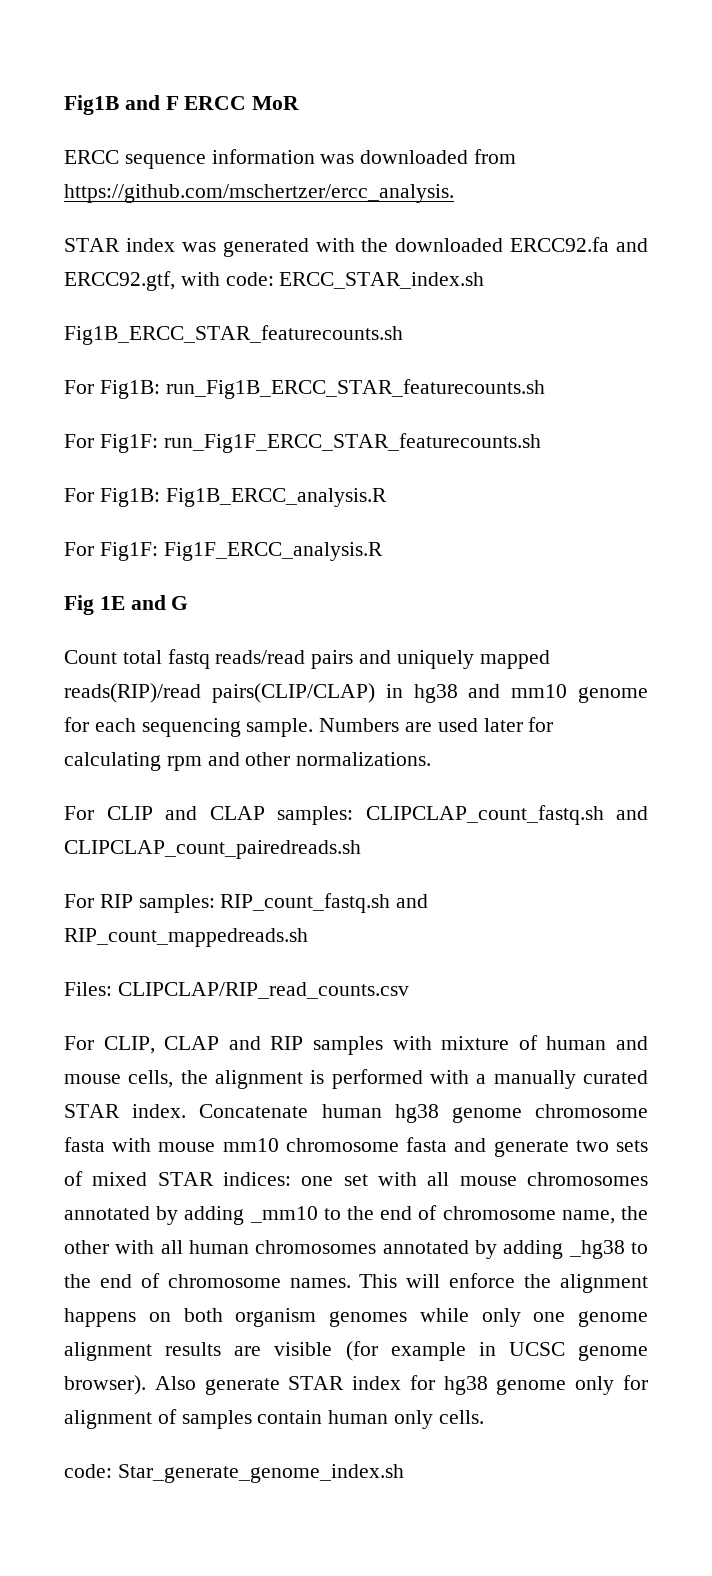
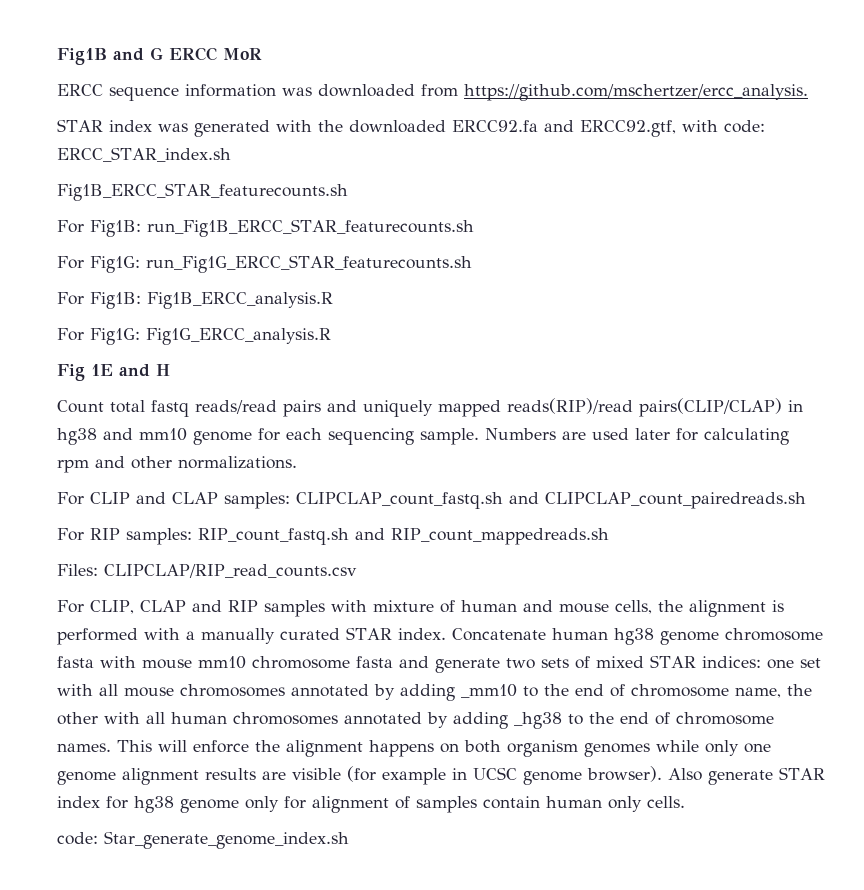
- Fig1B and F ERCC MoR
+ Fig1B and G ERCC MoR
- For Fig1F: run_Fig1F_ERCC_STAR_featurecounts.sh
+ For Fig1G: run_Fig1G_ERCC_STAR_featurecounts.sh
- For Fig1F: Fig1F_ERCC_analysis.R
+ For Fig1G: Fig1G_ERCC_analysis.R
- Fig 1E and G
+ Fig 1E and H

